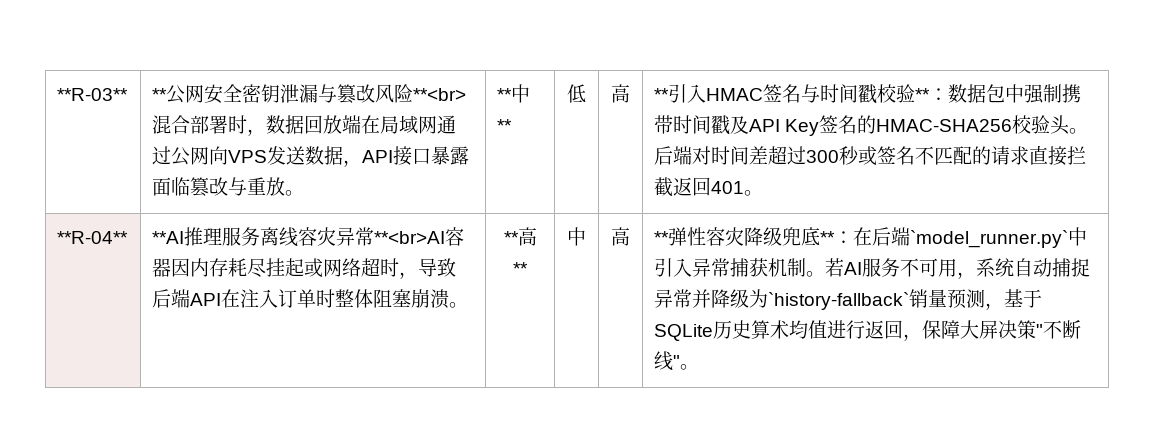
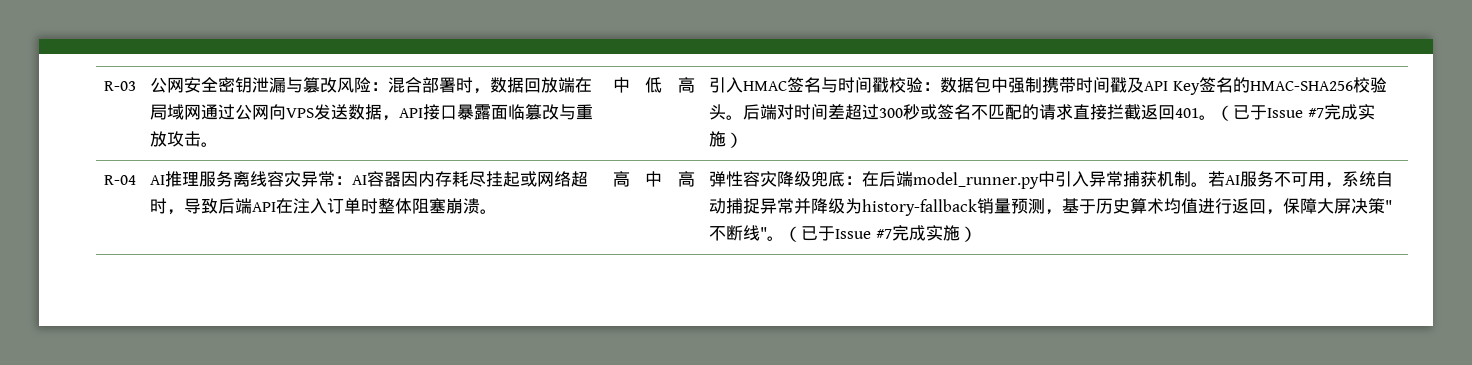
- **R-03** | **公网安全密钥泄漏与篡改风险**<br>混合部署时，数据回放端在局域网通过公网向VPS发送数据，API接口暴露面临篡改与重放。 | **中**
+ R-03 | 公网安全密钥泄漏与篡改风险：混合部署时，数据回放端在局域网通过公网向VPS发送数据，API接口暴露面临篡改与重放攻击。 | 中
- **引入HMAC签名与时间戳校验**：数据包中强制携带时间戳及API Key签名的HMAC-SHA256校验头。
+ 引入HMAC签名与时间戳校验：数据包中强制携带时间戳及API Key签名的HMAC-SHA256校验头。
- 后端对时间差超过300秒或签名不匹配的请求直接拦截返回401。
- **R-04** | **AI推理服务离线容灾异常**<br>AI容器因内存耗尽挂起或网络超时，导致后端API在注入订单时整体阻塞崩溃。 | **高**
+ 后端对时间差超过300秒或签名不匹配的请求直接拦截返回401。（已于Issue #7完成实施）
+ R-04 | AI推理服务离线容灾异常：AI容器因内存耗尽挂起或网络超时，导致后端API在注入订单时整体阻塞崩溃。 | 高
- **弹性容灾降级兜底**：在后端`model_runner.py`中引入异常捕获机制。
+ 弹性容灾降级兜底：在后端model_runner.py中引入异常捕获机制。
- 若AI服务不可用，系统自动捕捉异常并降级为`history-fallback`销量预测，基于SQLite历史算术均值进行返回，保障大屏决策"不断线"。
+ 若AI服务不可用，系统自动捕捉异常并降级为history-fallback销量预测，基于历史算术均值进行返回，保障大屏决策"不断线"。（已于Issue #7完成实施）

